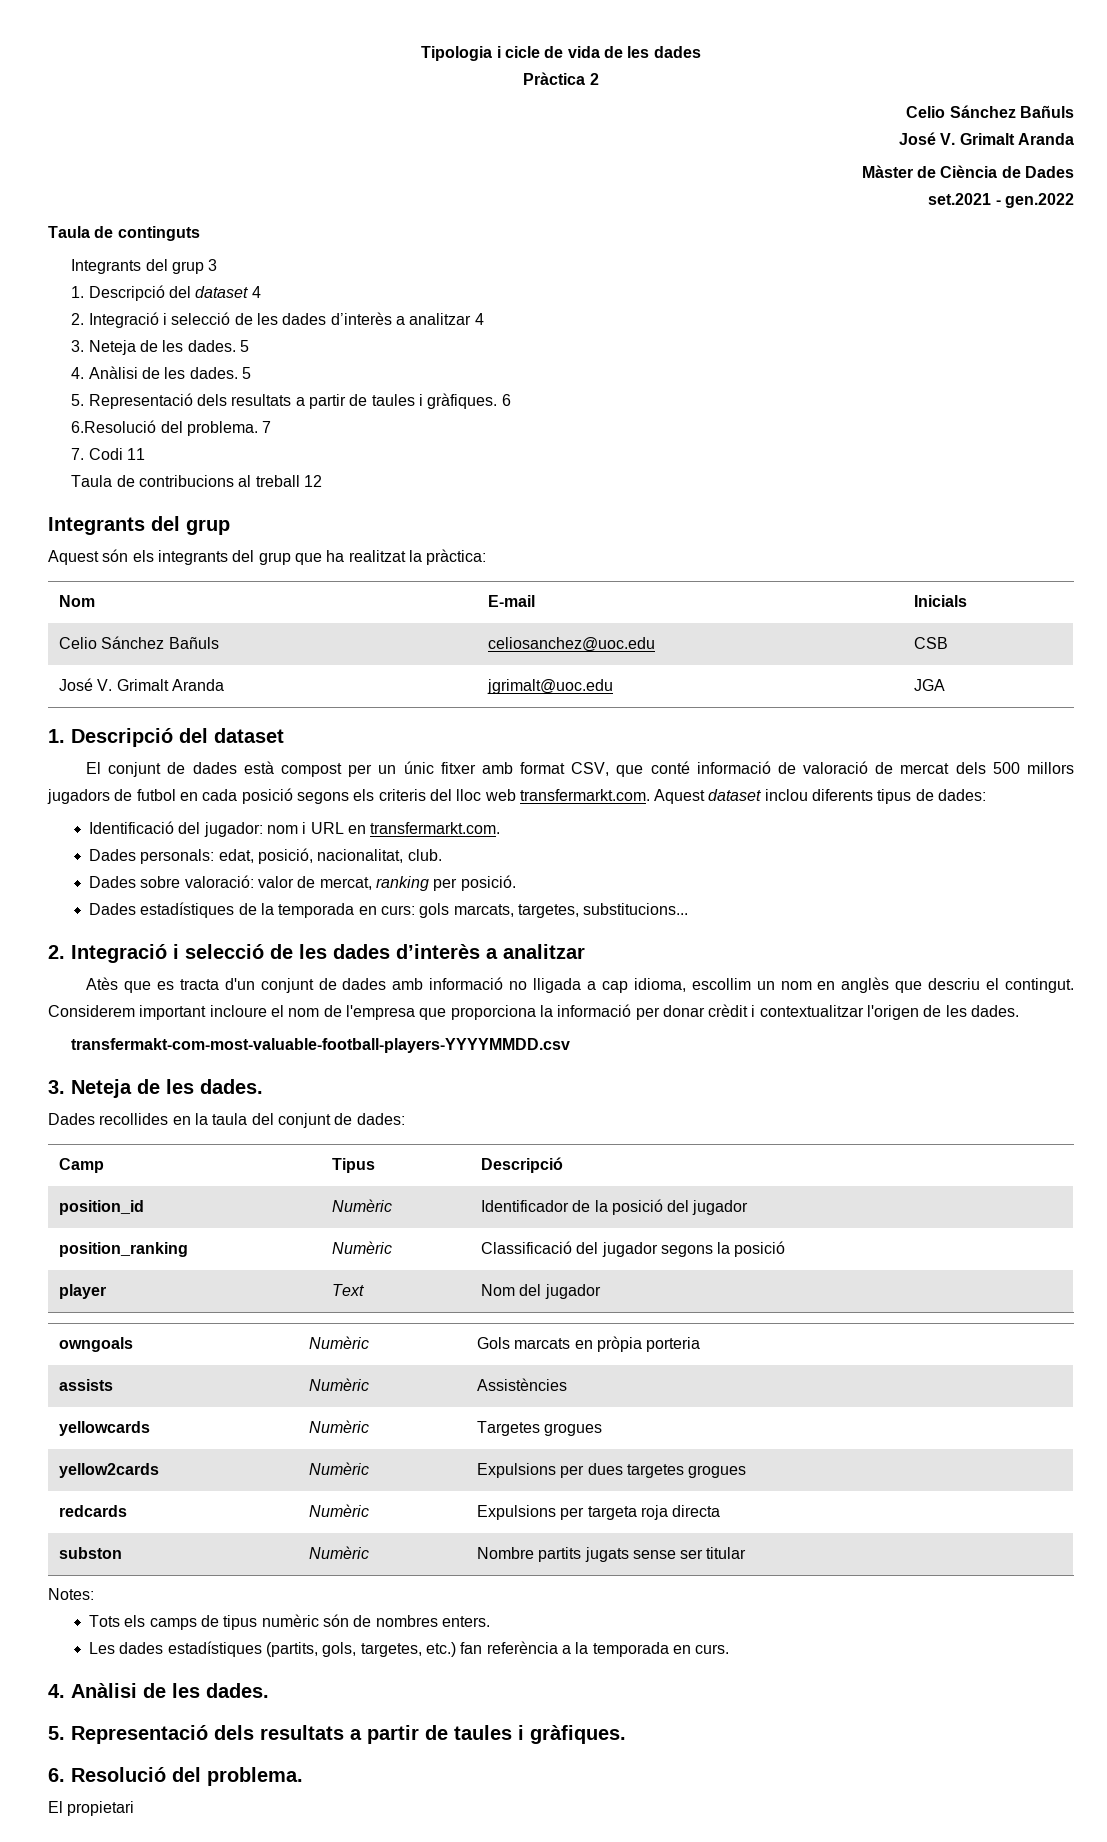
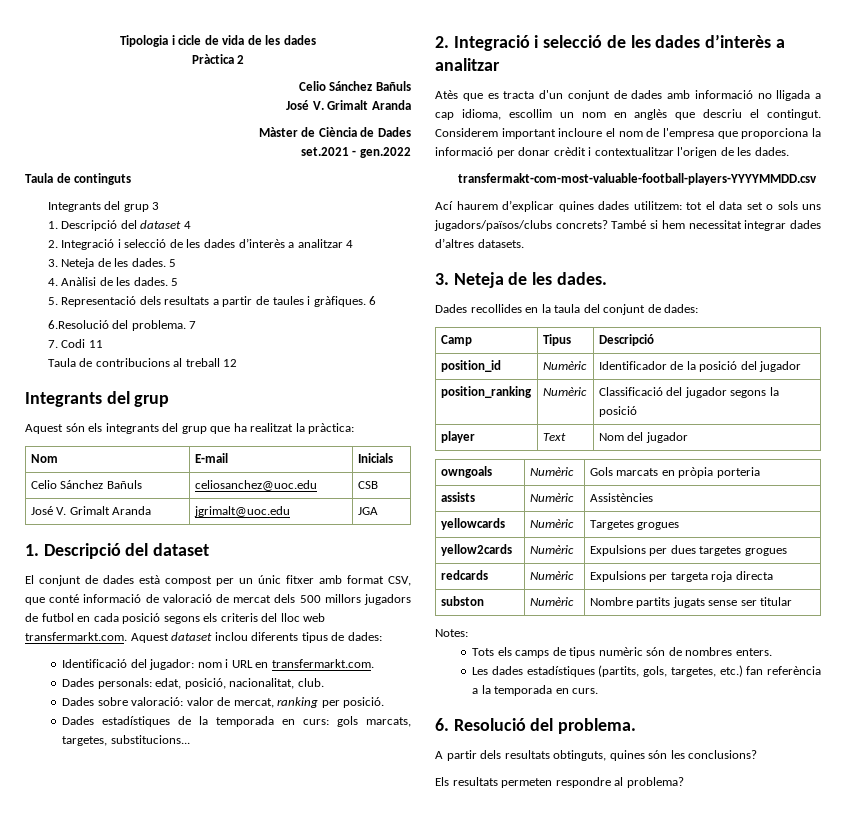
+ Ací haurem d’explicar quines dades utilitzem: tot el data set o sols uns jugadors/països/clubs concrets? També si hem necessitat integrar dades d’altres datasets.
  Les dades estadístiques (partits, gols, targetes, etc.) fan referència a la temporada en curs.
- 4. Anàlisi de les dades.
- 5. Representació dels resultats a partir de taules i gràfiques.
  6. Resolució del problema.
- El propietari
+ A partir dels resultats obtinguts, quines són les conclusions?
+ Els resultats permeten respondre al problema?

